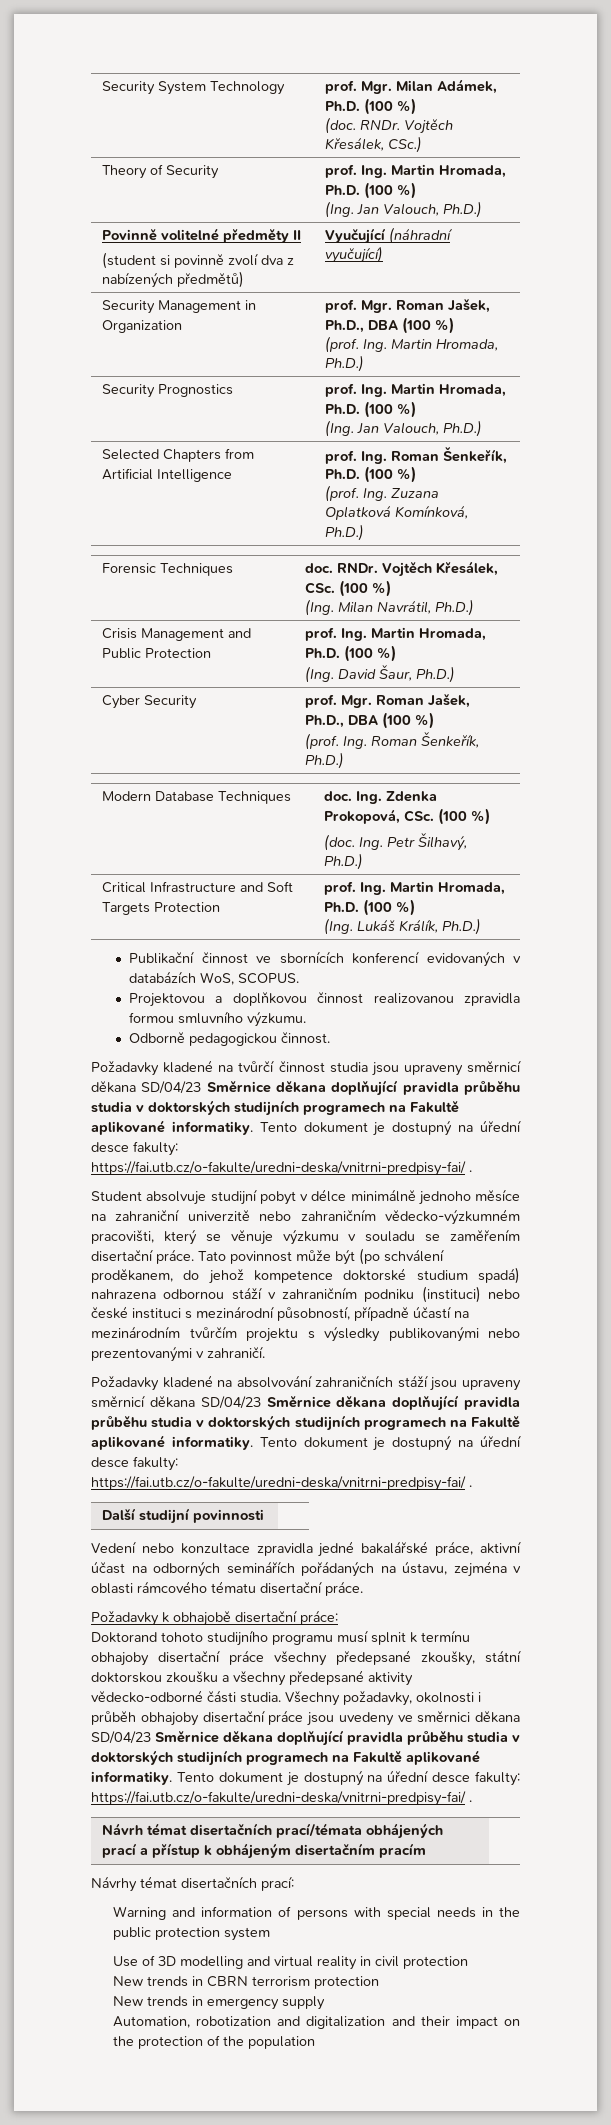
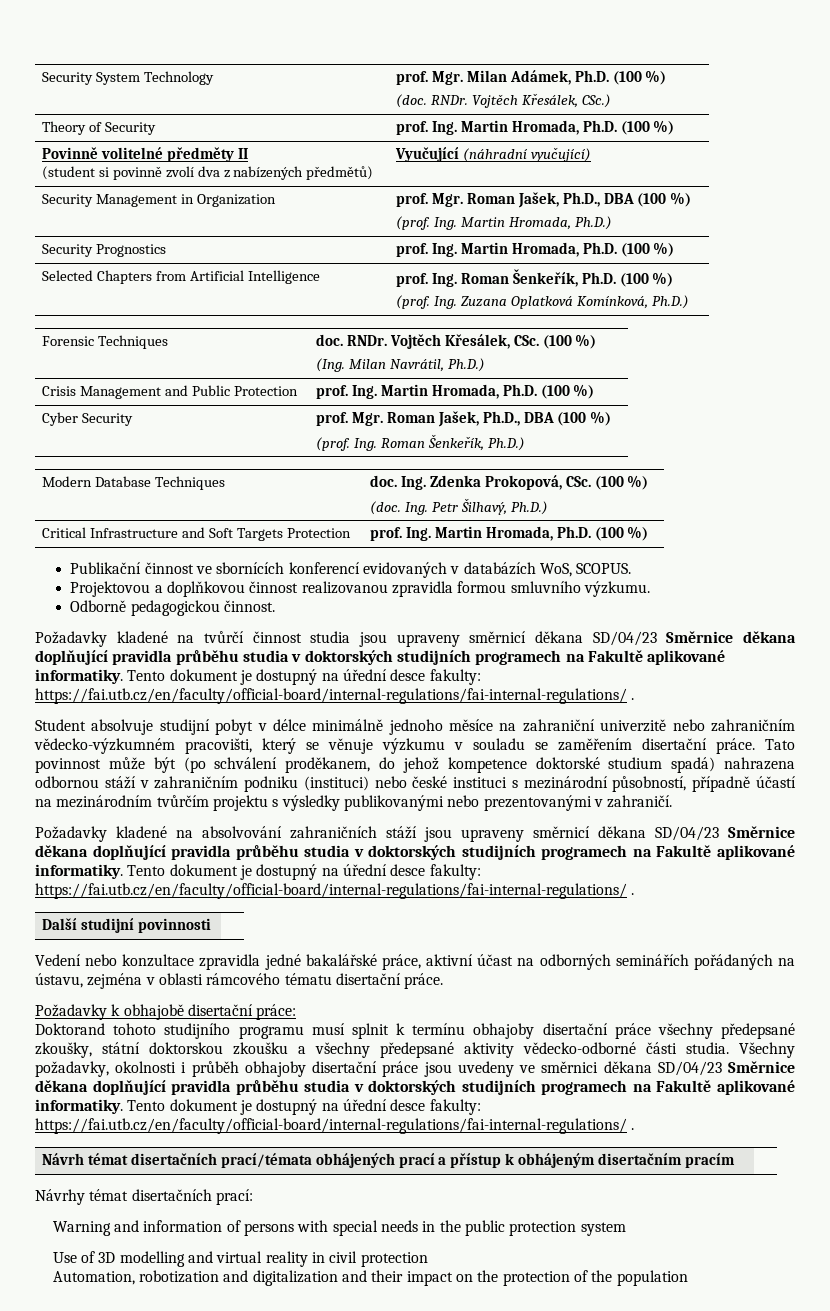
  Theory of Security | prof. Ing. Martin Hromada, Ph.D. (100 %)
- (Ing. Jan Valouch, Ph.D.)
  Security Prognostics | prof. Ing. Martin Hromada, Ph.D. (100 %)
- (Ing. Jan Valouch, Ph.D.)
  Crisis Management and Public Protection | prof. Ing. Martin Hromada, Ph.D. (100 %)
- (Ing. David Šaur, Ph.D.)
  Critical Infrastructure and Soft Targets Protection | prof. Ing. Martin Hromada, Ph.D. (100 %)
- (Ing. Lukáš Králík, Ph.D.)
- Požadavky kladené na tvůrčí činnost studia jsou upraveny směrnicí děkana SD/04/23 Směrnice děkana doplňující pravidla průběhu studia v doktorských studijních programech na Fakultě aplikované informatiky. Tento dokument je dostupný na úřední desce fakulty: https://fai.utb.cz/o-fakulte/uredni-deska/vnitrni-predpisy-fai/ .
+ Požadavky kladené na tvůrčí činnost studia jsou upraveny směrnicí děkana SD/04/23 Směrnice děkana doplňující pravidla průběhu studia v doktorských studijních programech na Fakultě aplikované informatiky. Tento dokument je dostupný na úřední desce fakulty: https://fai.utb.cz/en/faculty/official-board/internal-regulations/fai-internal-regulations/ .
- Požadavky kladené na absolvování zahraničních stáží jsou upraveny směrnicí děkana SD/04/23 Směrnice děkana doplňující pravidla průběhu studia v doktorských studijních programech na Fakultě aplikované informatiky. Tento dokument je dostupný na úřední desce fakulty: https://fai.utb.cz/o-fakulte/uredni-deska/vnitrni-predpisy-fai/ .
+ Požadavky kladené na absolvování zahraničních stáží jsou upraveny směrnicí děkana SD/04/23 Směrnice děkana doplňující pravidla průběhu studia v doktorských studijních programech na Fakultě aplikované informatiky. Tento dokument je dostupný na úřední desce fakulty: https://fai.utb.cz/en/faculty/official-board/internal-regulations/fai-internal-regulations/ .
- Všechny požadavky, okolnosti i průběh obhajoby disertační práce jsou uvedeny ve směrnici děkana SD/04/23 Směrnice děkana doplňující pravidla průběhu studia v doktorských studijních programech na Fakultě aplikované informatiky. Tento dokument je dostupný na úřední desce fakulty: https://fai.utb.cz/o-fakulte/uredni-deska/vnitrni-predpisy-fai/ .
+ Všechny požadavky, okolnosti i průběh obhajoby disertační práce jsou uvedeny ve směrnici děkana SD/04/23 Směrnice děkana doplňující pravidla průběhu studia v doktorských studijních programech na Fakultě aplikované informatiky. Tento dokument je dostupný na úřední desce fakulty: https://fai.utb.cz/en/faculty/official-board/internal-regulations/fai-internal-regulations/ .
- New trends in CBRN terrorism protection
- New trends in emergency supply

